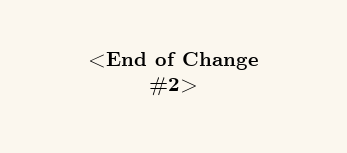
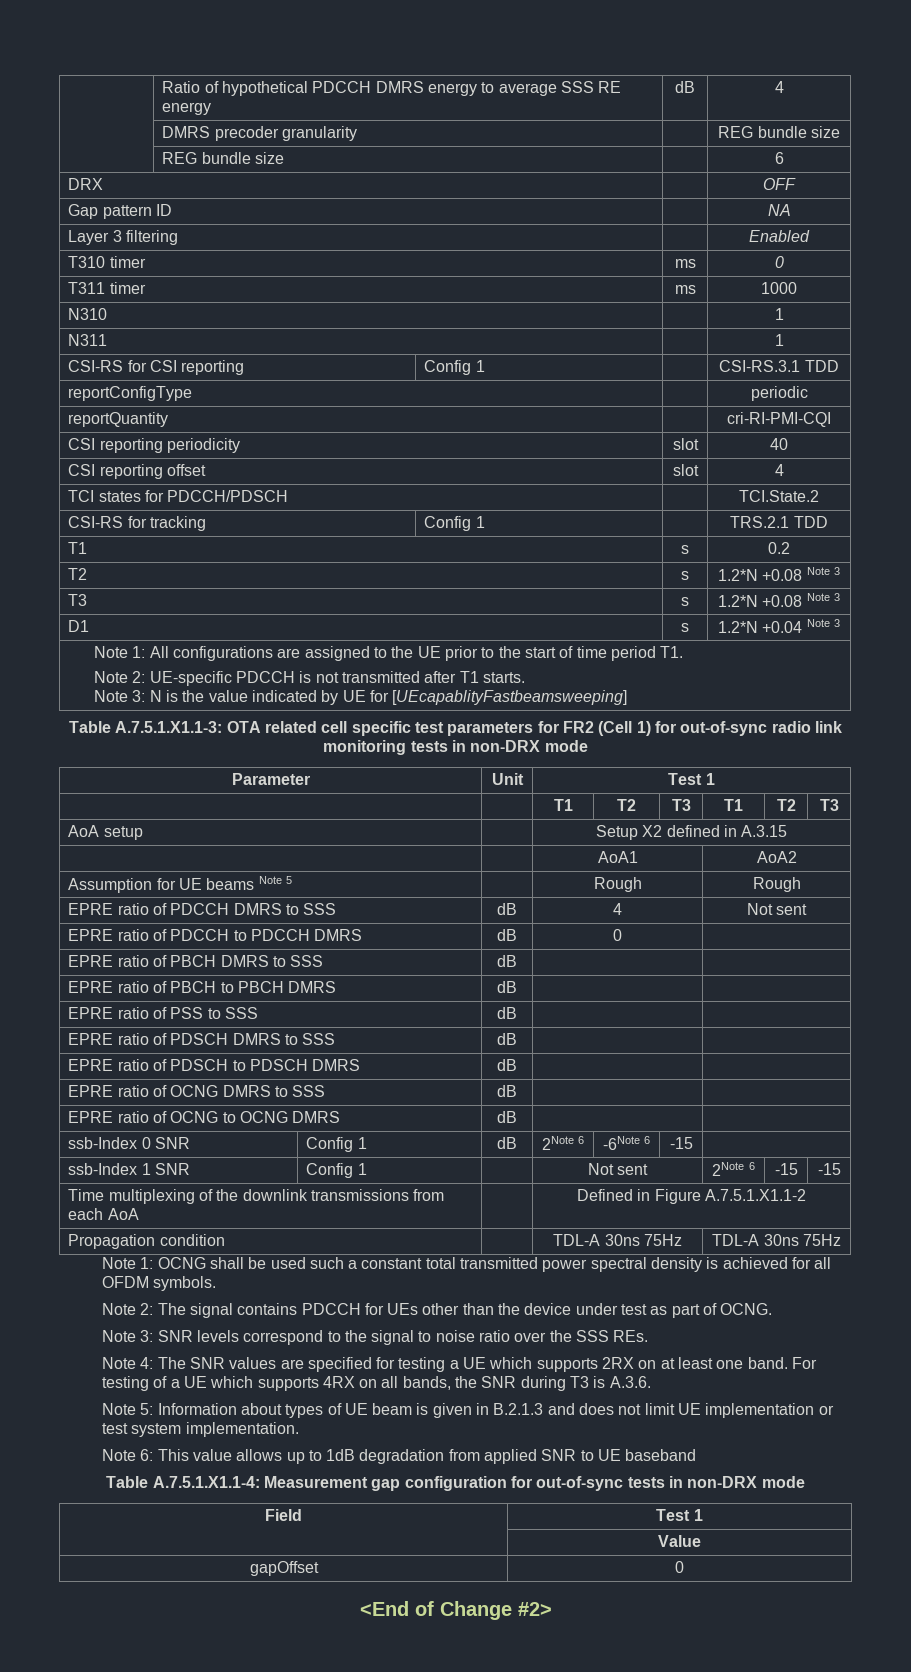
+ | Ratio of hypothetical PDCCH DMRS energy to average SSS RE energy | dB | 4
+ | DMRS precoder granularity | | REG bundle size
+ | REG bundle size | | 6
+ DRX | | OFF
+ Gap pattern ID | | NA
+ Layer 3 filtering | | Enabled
+ T310 timer | ms | 0
+ T311 timer | ms | 1000
+ N310 | | 1
+ N311 | | 1
+ CSI-RS for CSI reporting | Config 1 | | CSI-RS.3.1 TDD
+ reportConfigType | | periodic
+ reportQuantity | | cri-RI-PMI-CQI
+ CSI reporting periodicity | slot | 40
+ CSI reporting offset | slot | 4
+ TCI states for PDCCH/PDSCH | | TCI.State.2
+ CSI-RS for tracking | Config 1 | | TRS.2.1 TDD
+ T1 | s | 0.2
+ T2 | s | 1.2*N +0.08 Note 3
+ T3 | s | 1.2*N +0.08 Note 3
+ D1 | s | 1.2*N +0.04 Note 3
+ Note 1: All configurations are assigned to the UE prior to the start of time period T1.
+ Note 2: UE-specific PDCCH is not transmitted after T1 starts.
+ Note 3: N is the value indicated by UE for [UEcapablityFastbeamsweeping]
+ Table A.7.5.1.X1.1-3: OTA related cell specific test parameters for FR2 (Cell 1) for out-of-sync radio link monitoring tests in non-DRX mode
+ Parameter | Unit | Test 1
+ | | T1 | T2 | T3 | T1 | T2 | T3
+ AoA setup | | Setup X2 defined in A.3.15
+ | | AoA1 | AoA2
+ Assumption for UE beams Note 5 | | Rough | Rough
+ EPRE ratio of PDCCH DMRS to SSS | dB | 4 | Not sent
+ EPRE ratio of PDCCH to PDCCH DMRS | dB | 0 |
+ EPRE ratio of PBCH DMRS to SSS | dB | |
+ EPRE ratio of PBCH to PBCH DMRS | dB | |
+ EPRE ratio of PSS to SSS | dB | |
+ EPRE ratio of PDSCH DMRS to SSS | dB | |
+ EPRE ratio of PDSCH to PDSCH DMRS | dB | |
+ EPRE ratio of OCNG DMRS to SSS | dB | |
+ EPRE ratio of OCNG to OCNG DMRS | dB | |
+ ssb-Index 0 SNR | Config 1 | dB | 2Note 6 | -6Note 6 | -15 |
+ ssb-Index 1 SNR | Config 1 | | Not sent | 2Note 6 | -15 | -15
+ Time multiplexing of the downlink transmissions from each AoA | | Defined in Figure A.7.5.1.X1.1-2
+ Propagation condition | | TDL-A 30ns 75Hz | TDL-A 30ns 75Hz
+ Note 1: OCNG shall be used such a constant total transmitted power spectral density is achieved for all OFDM symbols.
+ Note 2: The signal contains PDCCH for UEs other than the device under test as part of OCNG.
+ Note 3: SNR levels correspond to the signal to noise ratio over the SSS REs.
+ Note 4: The SNR values are specified for testing a UE which supports 2RX on at least one band. For testing of a UE which supports 4RX on all bands, the SNR during T3 is A.3.6.
+ Note 5: Information about types of UE beam is given in B.2.1.3 and does not limit UE implementation or test system implementation.
+ Note 6: This value allows up to 1dB degradation from applied SNR to UE baseband
+ Table A.7.5.1.X1.1-4: Measurement gap configuration for out-of-sync tests in non-DRX mode
+ Field | Test 1
+ | Value
+ gapOffset | 0

